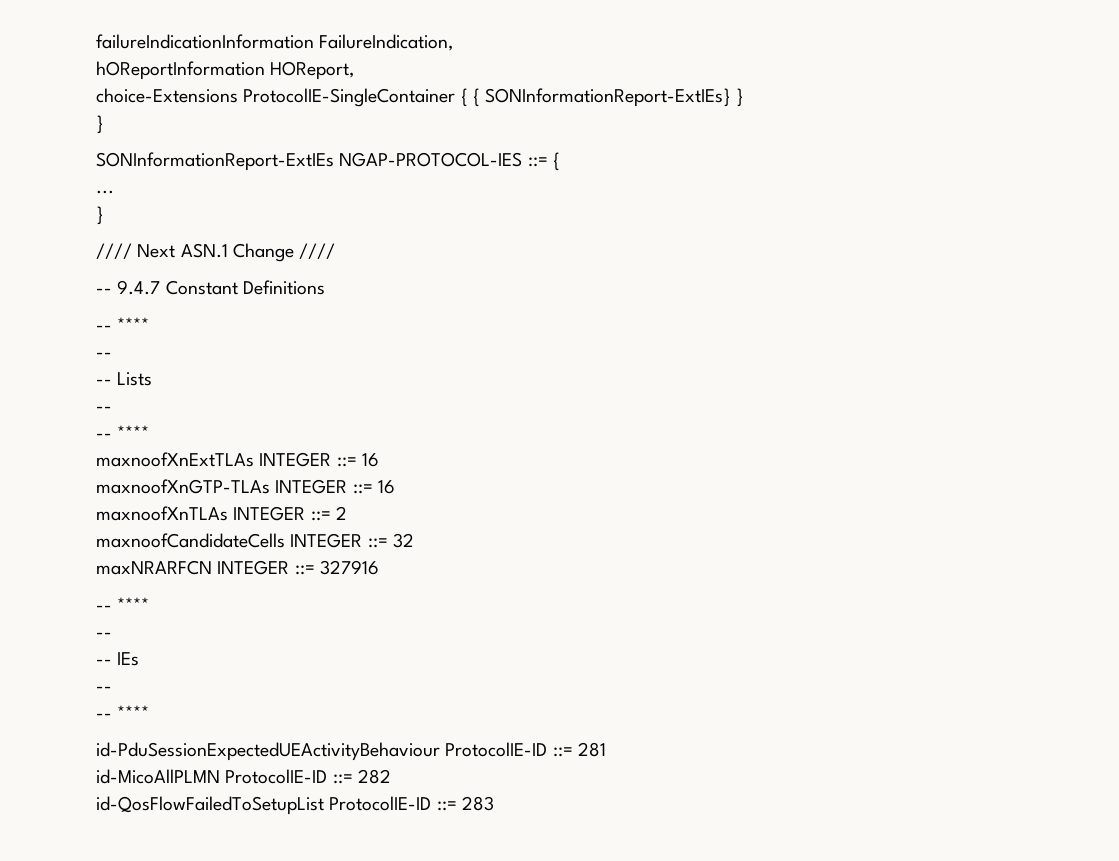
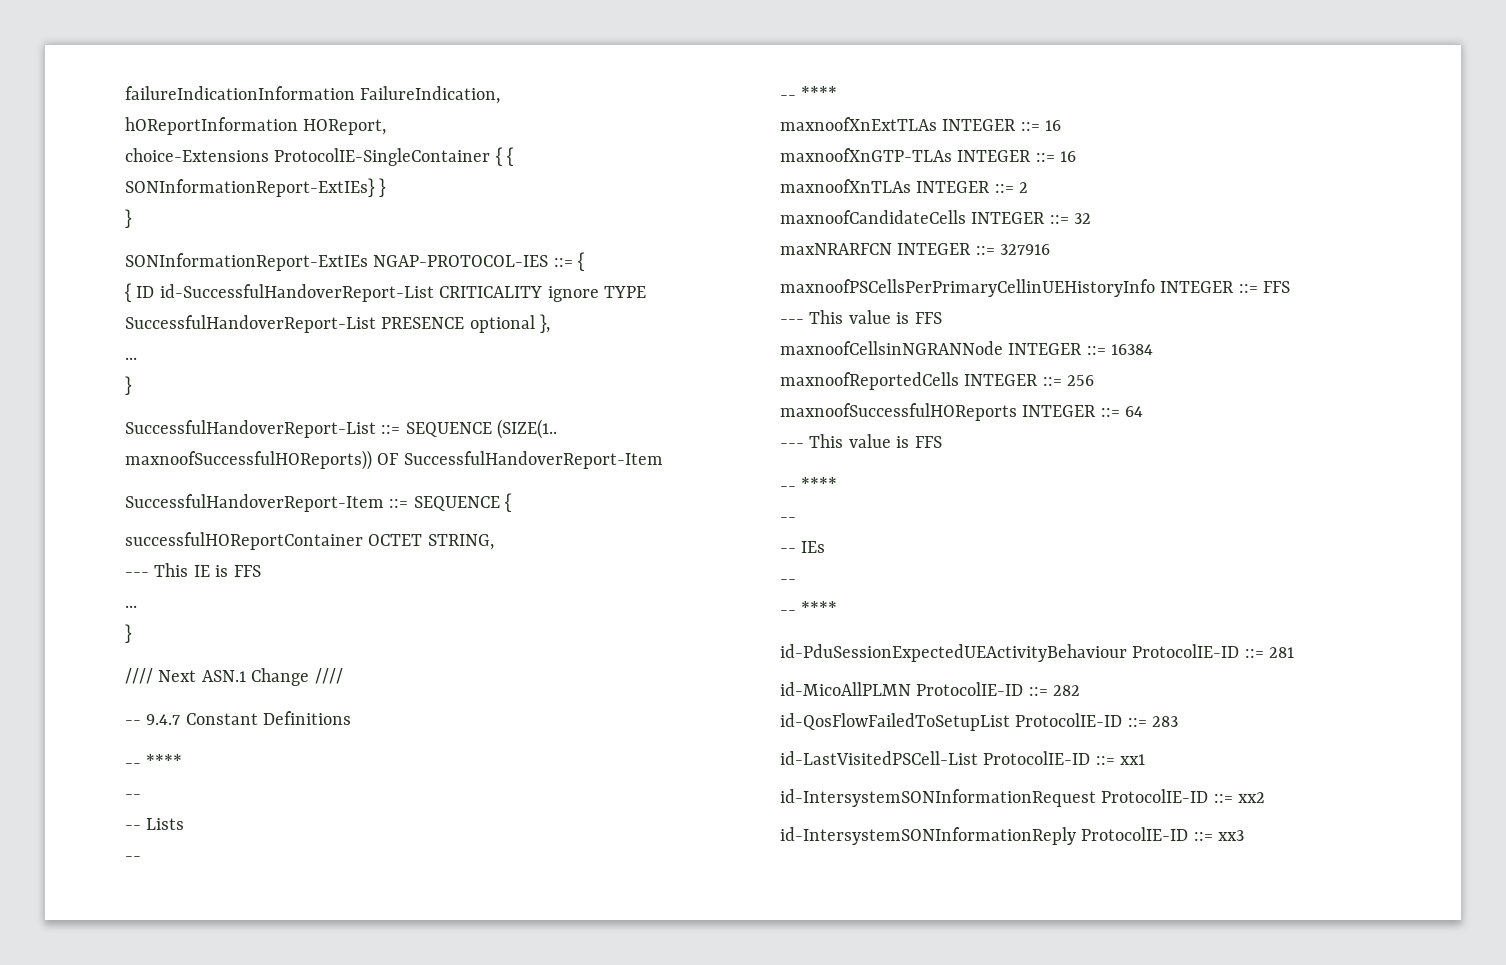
+ { ID id-SuccessfulHandoverReport-List CRITICALITY ignore TYPE SuccessfulHandoverReport-List PRESENCE optional },
+ ...
+ }
+ SuccessfulHandoverReport-List ::= SEQUENCE (SIZE(1.. maxnoofSuccessfulHOReports)) OF SuccessfulHandoverReport-Item
+ SuccessfulHandoverReport-Item ::= SEQUENCE {
+ successfulHOReportContainer OCTET STRING,
+ --- This IE is FFS
+ maxnoofPSCellsPerPrimaryCellinUEHistoryInfo INTEGER ::= FFS
+ --- This value is FFS
+ maxnoofCellsinNGRANNode INTEGER ::= 16384
+ maxnoofReportedCells INTEGER ::= 256
+ maxnoofSuccessfulHOReports INTEGER ::= 64
+ --- This value is FFS
+ id-LastVisitedPSCell-List ProtocolIE-ID ::= xx1
+ id-IntersystemSONInformationRequest ProtocolIE-ID ::= xx2
+ id-IntersystemSONInformationReply ProtocolIE-ID ::= xx3

